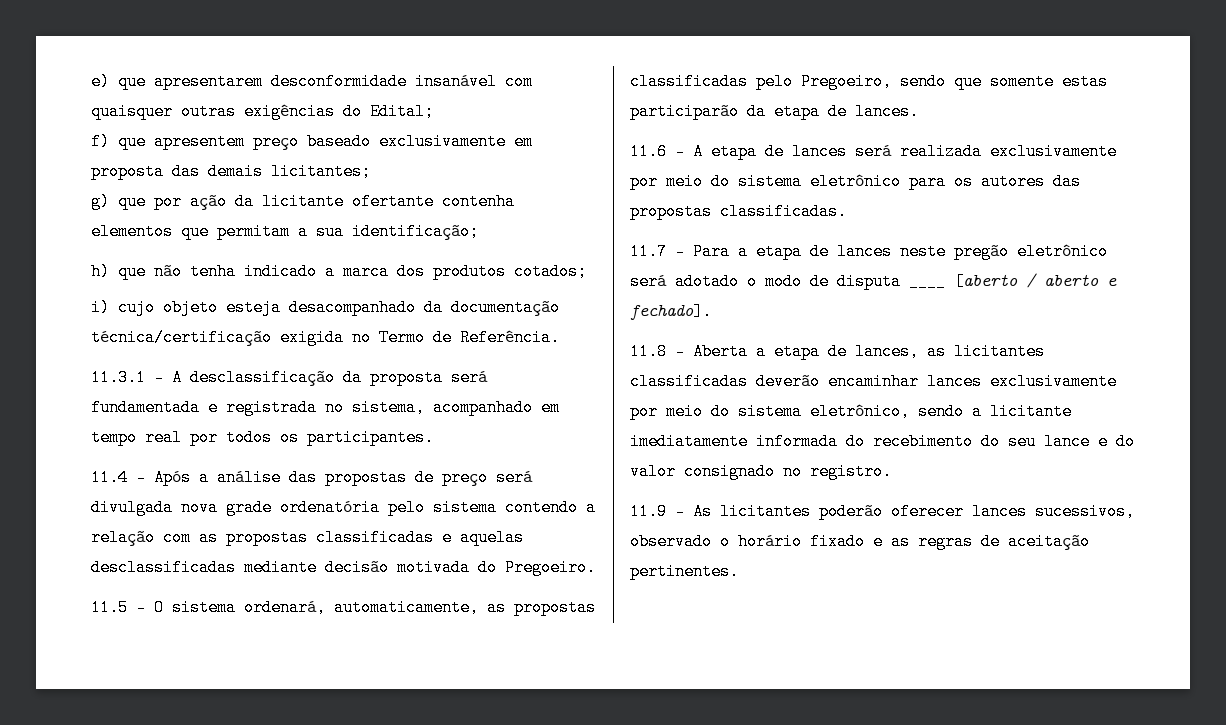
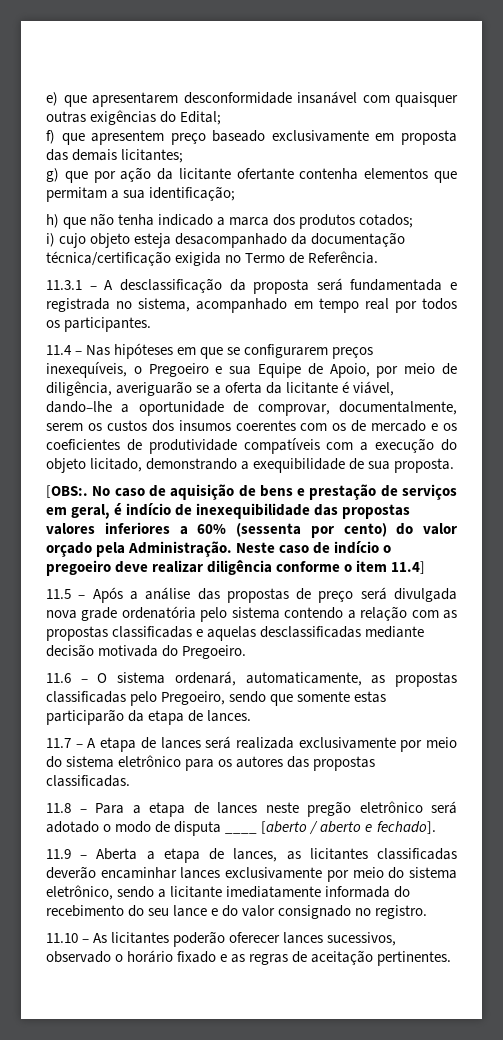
- 11.4 – Após a análise das propostas de preço será divulgada nova grade ordenatória pelo sistema contendo a relação com as propostas classificadas e aquelas desclassificadas mediante decisão motivada do Pregoeiro.
+ 11.4 – Nas hipóteses em que se configurarem preços inexequíveis, o Pregoeiro e sua Equipe de Apoio, por meio de diligência, averiguarão se a oferta da licitante é viável, dando–lhe a oportunidade de comprovar, documentalmente, serem os custos dos insumos coerentes com os de mercado e os coeficientes de produtividade compatíveis com a execução do objeto licitado, demonstrando a exequibilidade de sua proposta.
+ [OBS:. No caso de aquisição de bens e prestação de serviços em geral, é indício de inexequibilidade das propostas valores inferiores a 60% (sessenta por cento) do valor orçado pela Administração. Neste caso de indício o pregoeiro deve realizar diligência conforme o item 11.4]
+ 11.5 – Após a análise das propostas de preço será divulgada nova grade ordenatória pelo sistema contendo a relação com as propostas classificadas e aquelas desclassificadas mediante decisão motivada do Pregoeiro.
- 11.5 – O sistema ordenará, automaticamente, as propostas classificadas pelo Pregoeiro, sendo que somente estas participarão da etapa de lances.
+ 11.6 – O sistema ordenará, automaticamente, as propostas classificadas pelo Pregoeiro, sendo que somente estas participarão da etapa de lances.
- 11.6 – A etapa de lances será realizada exclusivamente por meio do sistema eletrônico para os autores das propostas classificadas.
+ 11.7 – A etapa de lances será realizada exclusivamente por meio do sistema eletrônico para os autores das propostas classificadas.
- 11.7 – Para a etapa de lances neste pregão eletrônico será adotado o modo de disputa ____ [aberto / aberto e fechado].
+ 11.8 – Para a etapa de lances neste pregão eletrônico será adotado o modo de disputa ____ [aberto / aberto e fechado].
- 11.8 – Aberta a etapa de lances, as licitantes classificadas deverão encaminhar lances exclusivamente por meio do sistema eletrônico, sendo a licitante imediatamente informada do recebimento do seu lance e do valor consignado no registro.
+ 11.9 – Aberta a etapa de lances, as licitantes classificadas deverão encaminhar lances exclusivamente por meio do sistema eletrônico, sendo a licitante imediatamente informada do recebimento do seu lance e do valor consignado no registro.
- 11.9 – As licitantes poderão oferecer lances sucessivos, observado o horário fixado e as regras de aceitação pertinentes.
+ 11.10 – As licitantes poderão oferecer lances sucessivos, observado o horário fixado e as regras de aceitação pertinentes.

